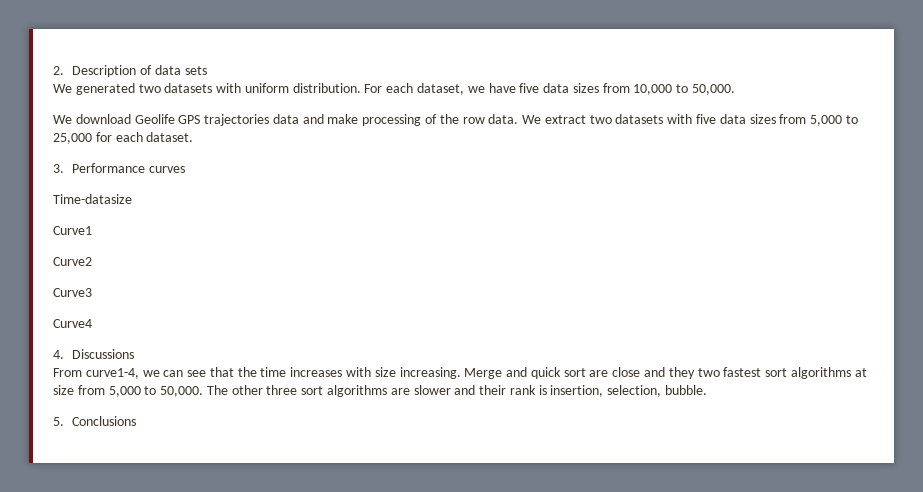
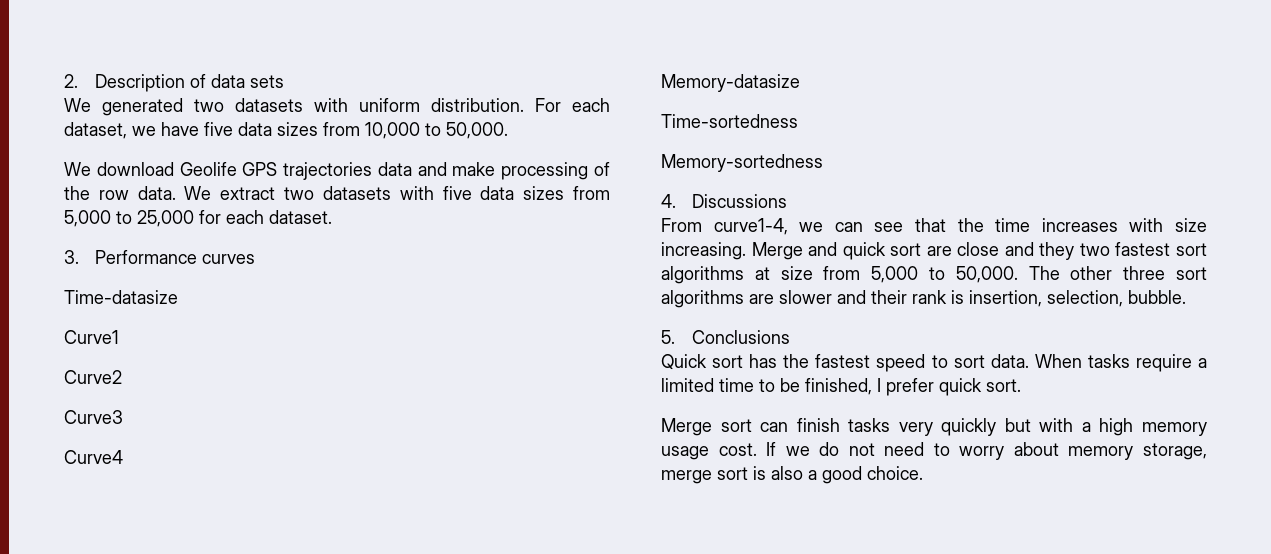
+ Memory-datasize
+ Time-sortedness
+ Memory-sortedness
+ Quick sort has the fastest speed to sort data. When tasks require a limited time to be finished, I prefer quick sort.
+ Merge sort can finish tasks very quickly but with a high memory usage cost. If we do not need to worry about memory storage, merge sort is also a good choice.

